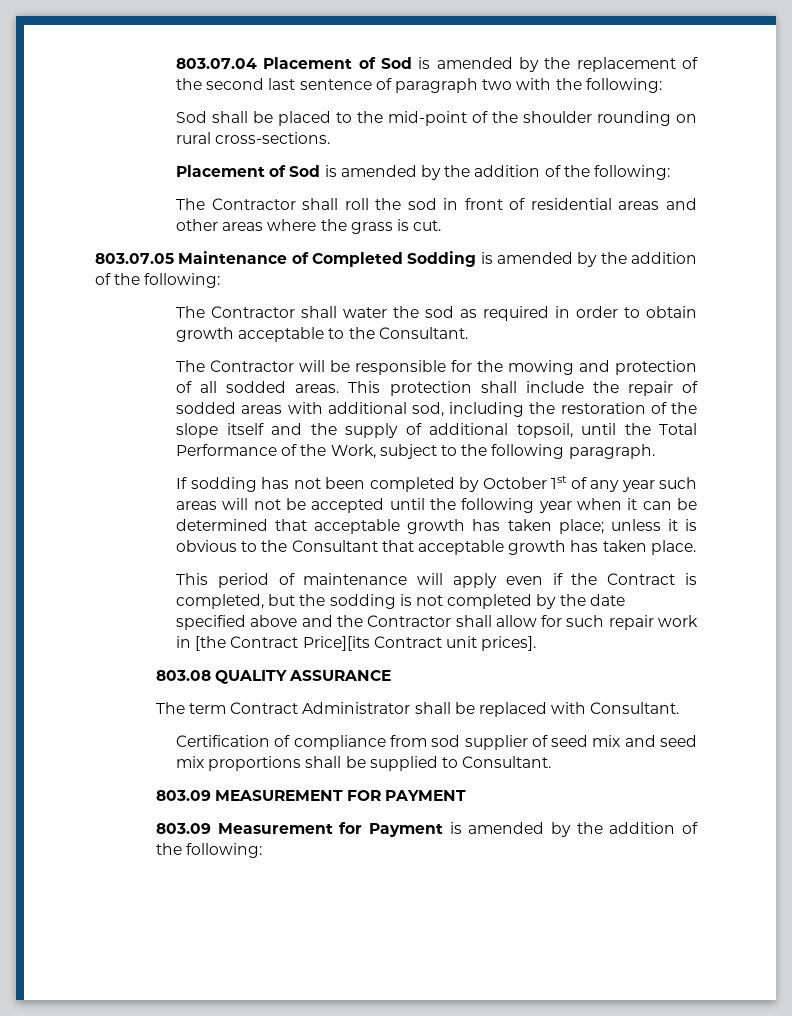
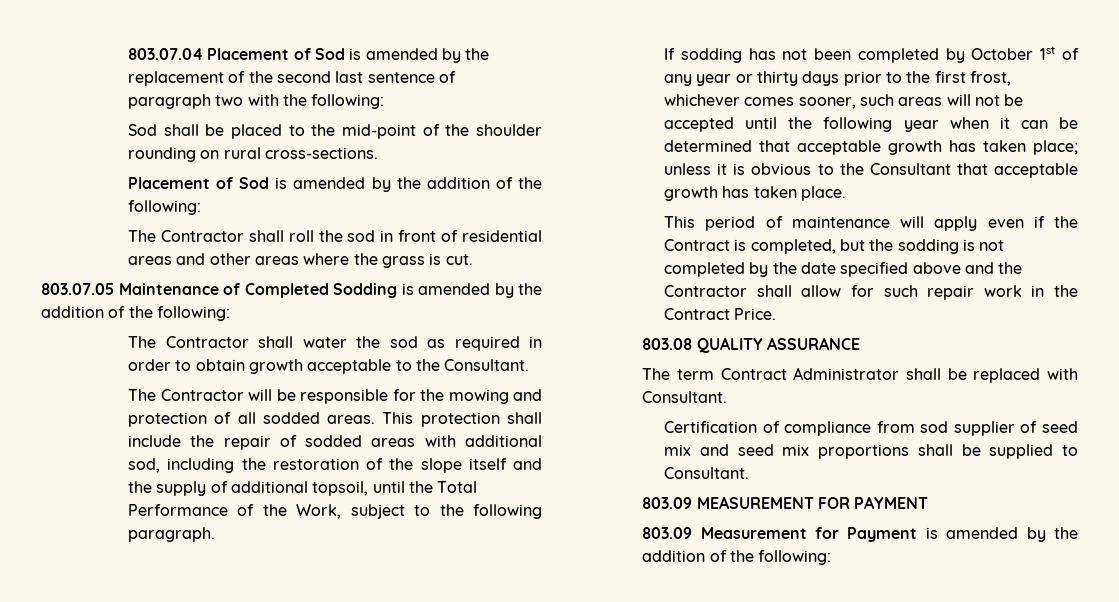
- If sodding has not been completed by October 1st of any year such areas will not be accepted until the following year when it can be determined that acceptable growth has taken place; unless it is obvious to the Consultant that acceptable growth has taken place.
+ If sodding has not been completed by October 1st of any year or thirty days prior to the first frost, whichever comes sooner, such areas will not be accepted until the following year when it can be determined that acceptable growth has taken place; unless it is obvious to the Consultant that acceptable growth has taken place.
- This period of maintenance will apply even if the Contract is completed, but the sodding is not completed by the date specified above and the Contractor shall allow for such repair work in [the Contract Price][its Contract unit prices].
+ This period of maintenance will apply even if the Contract is completed, but the sodding is not completed by the date specified above and the Contractor shall allow for such repair work in the Contract Price.

